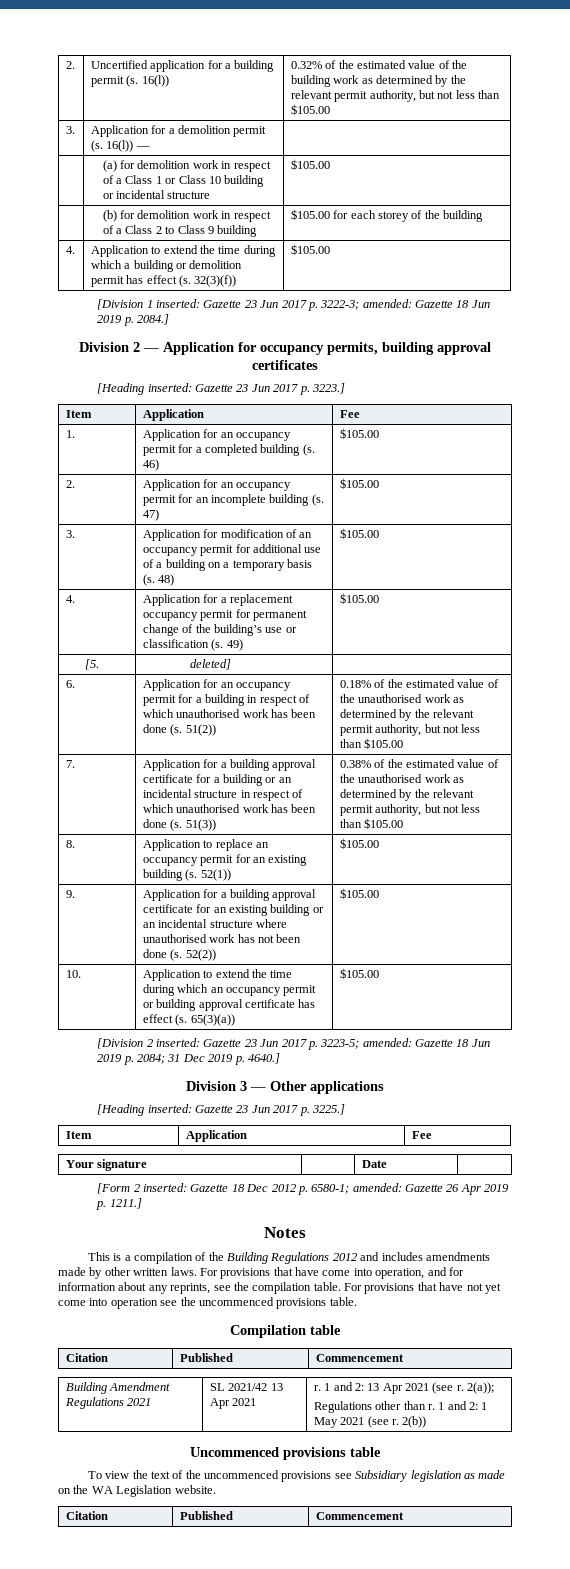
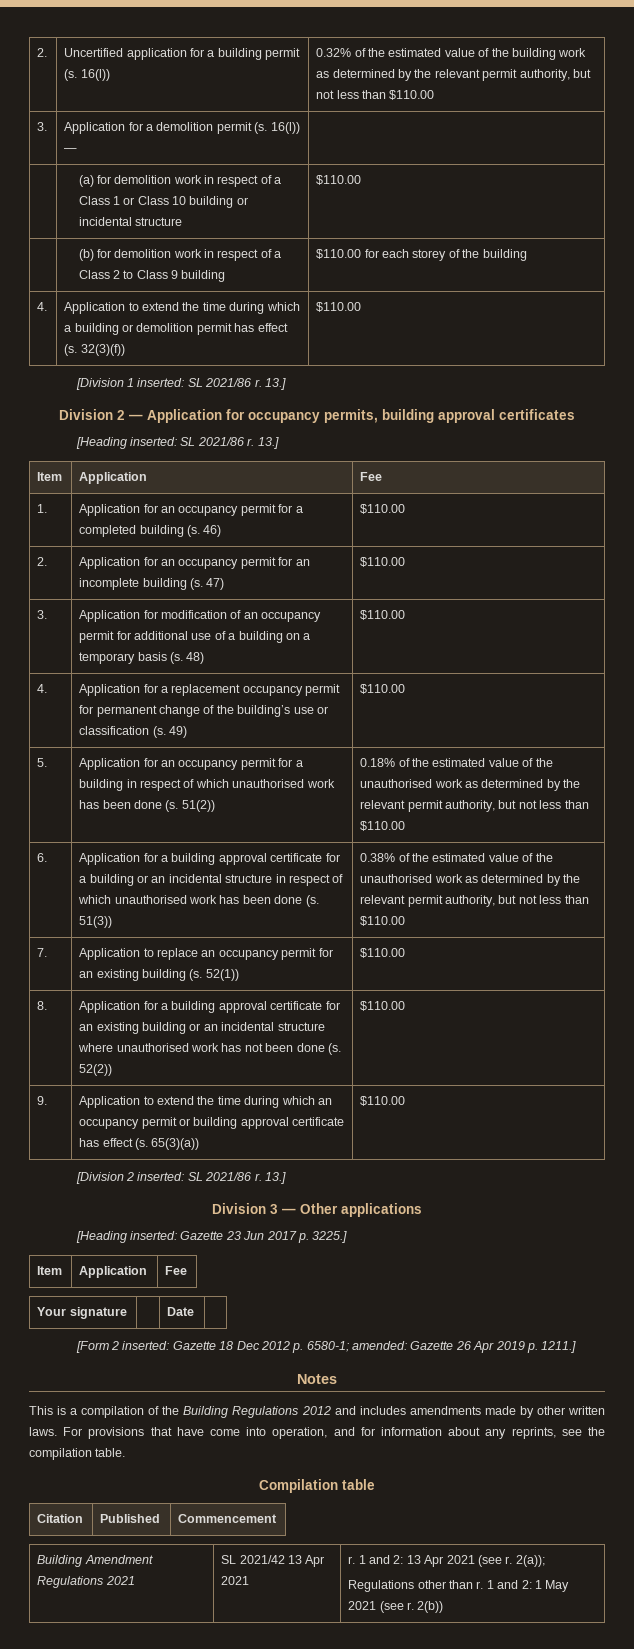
- 2. | Uncertified application for a building permit (s. 16(l)) | 0.32% of the estimated value of the building work as determined by the relevant permit authority, but not less than $105.00
+ 2. | Uncertified application for a building permit (s. 16(l)) | 0.32% of the estimated value of the building work as determined by the relevant permit authority, but not less than $110.00
- | (a) for demolition work in respect of a Class 1 or Class 10 building or incidental structure | $105.00
+ | (a) for demolition work in respect of a Class 1 or Class 10 building or incidental structure | $110.00
- | (b) for demolition work in respect of a Class 2 to Class 9 building | $105.00 for each storey of the building
+ | (b) for demolition work in respect of a Class 2 to Class 9 building | $110.00 for each storey of the building
- 4. | Application to extend the time during which a building or demolition permit has effect (s. 32(3)(f)) | $105.00
+ 4. | Application to extend the time during which a building or demolition permit has effect (s. 32(3)(f)) | $110.00
- [Division 1 inserted: Gazette 23 Jun 2017 p. 3222-3; amended: Gazette 18 Jun 2019 p. 2084.]
+ [Division 1 inserted: SL 2021/86 r. 13.]
- [Heading inserted: Gazette 23 Jun 2017 p. 3223.]
+ [Heading inserted: SL 2021/86 r. 13.]
- 1. | Application for an occupancy permit for a completed building (s. 46) | $105.00
+ 1. | Application for an occupancy permit for a completed building (s. 46) | $110.00
- 2. | Application for an occupancy permit for an incomplete building (s. 47) | $105.00
+ 2. | Application for an occupancy permit for an incomplete building (s. 47) | $110.00
- 3. | Application for modification of an occupancy permit for additional use of a building on a temporary basis (s. 48) | $105.00
+ 3. | Application for modification of an occupancy permit for additional use of a building on a temporary basis (s. 48) | $110.00
- 4. | Application for a replacement occupancy permit for permanent change of the building’s use or classification (s. 49) | $105.00
- [5. | deleted] |
- 6.
+ 4. | Application for a replacement occupancy permit for permanent change of the building’s use or classification (s. 49) | $110.00
+ 5.
- 0.18% of the estimated value of the unauthorised work as determined by the relevant permit authority, but not less than $105.00
- 7.
+ 0.18% of the estimated value of the unauthorised work as determined by the relevant permit authority, but not less than $110.00
+ 6.
- 0.38% of the estimated value of the unauthorised work as determined by the relevant permit authority, but not less than $105.00
- 8. | Application to replace an occupancy permit for an existing building (s. 52(1)) | $105.00
- 9. | Application for a building approval certificate for an existing building or an incidental structure where unauthorised work has not been done (s. 52(2)) | $105.00
- 10. | Application to extend the time during which an occupancy permit or building approval certificate has effect (s. 65(3)(a)) | $105.00
+ 0.38% of the estimated value of the unauthorised work as determined by the relevant permit authority, but not less than $110.00
+ 7. | Application to replace an occupancy permit for an existing building (s. 52(1)) | $110.00
+ 8. | Application for a building approval certificate for an existing building or an incidental structure where unauthorised work has not been done (s. 52(2)) | $110.00
+ 9. | Application to extend the time during which an occupancy permit or building approval certificate has effect (s. 65(3)(a)) | $110.00
- [Division 2 inserted: Gazette 23 Jun 2017 p. 3223-5; amended: Gazette 18 Jun 2019 p. 2084; 31 Dec 2019 p. 4640.]
+ [Division 2 inserted: SL 2021/86 r. 13.]
- For provisions that have not yet come into operation see the uncommenced provisions table.
- Uncommenced provisions table
- To view the text of the uncommenced provisions see Subsidiary legislation as made on the WA Legislation website.
- Citation | Published | Commencement

